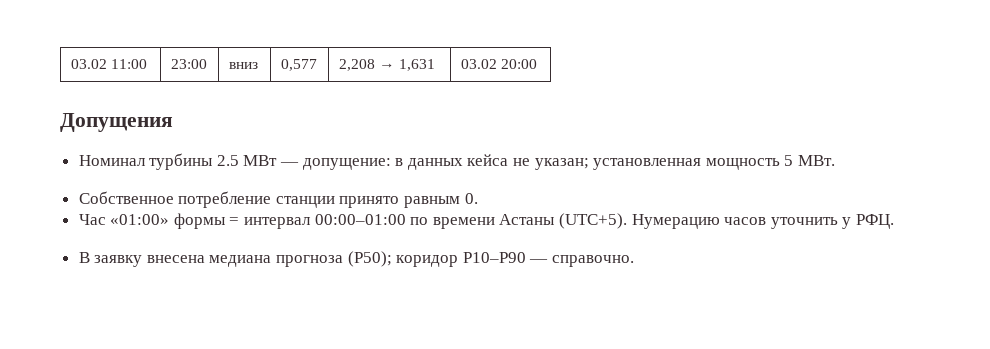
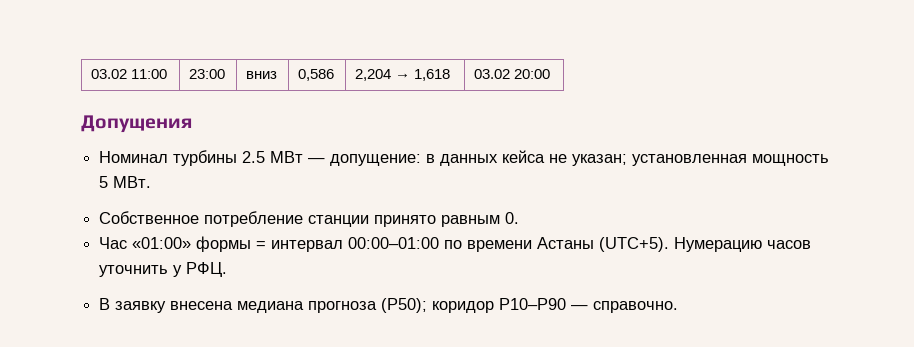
- 03.02 11:00 | 23:00 | вниз | 0,577 | 2,208 → 1,631 | 03.02 20:00
+ 03.02 11:00 | 23:00 | вниз | 0,586 | 2,204 → 1,618 | 03.02 20:00

